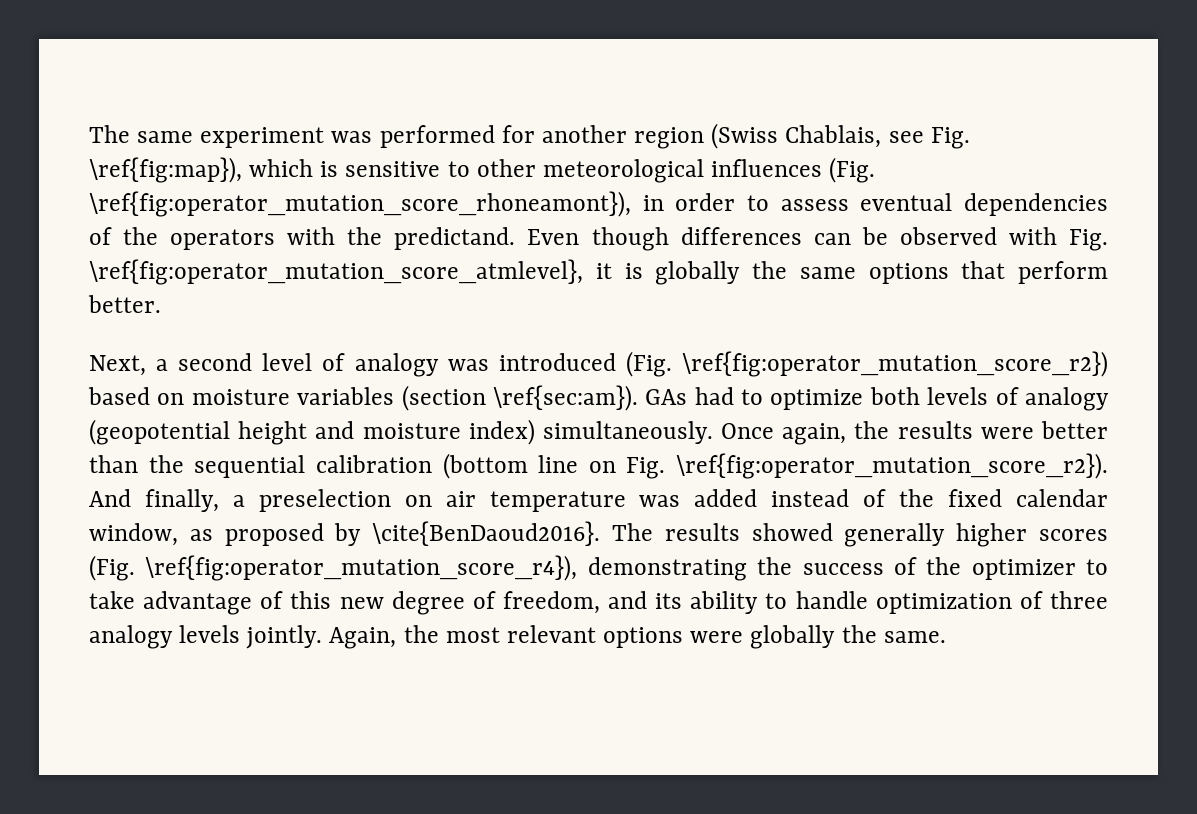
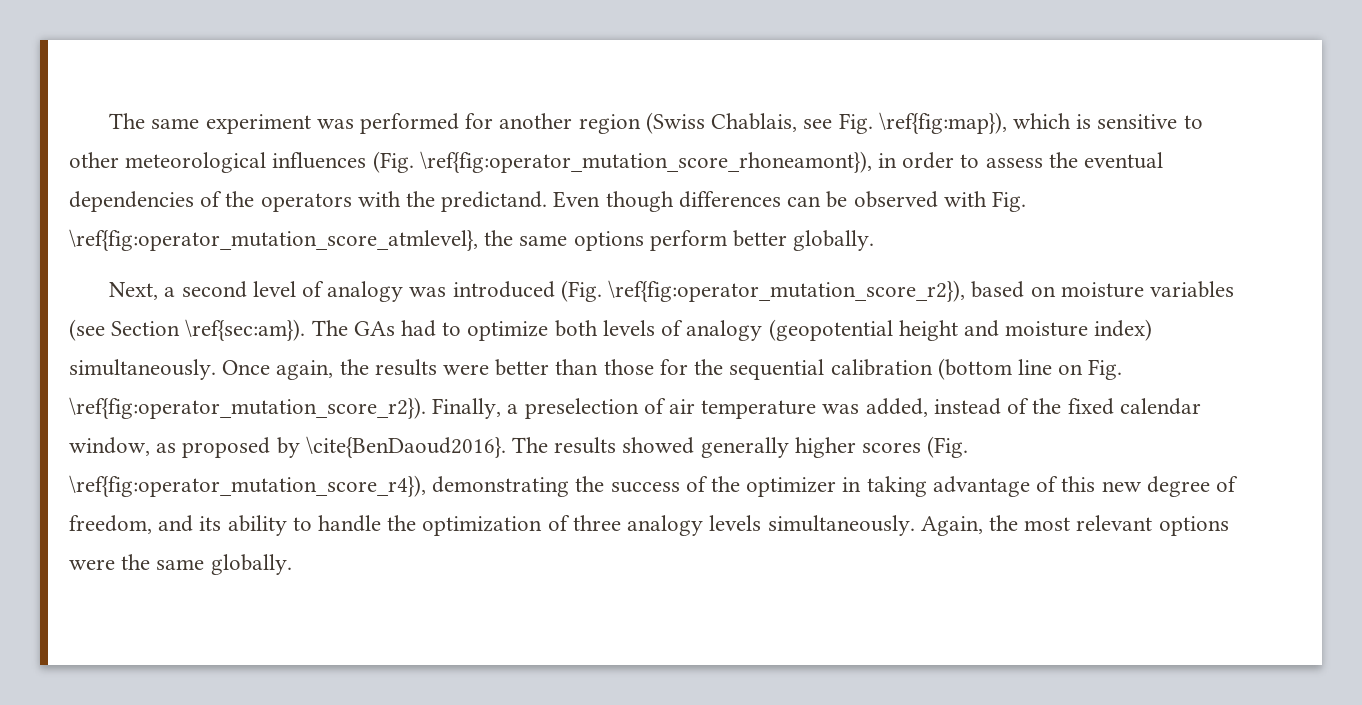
- The same experiment was performed for another region (Swiss Chablais, see Fig. \ref{fig:map}), which is sensitive to other meteorological influences (Fig. \ref{fig:operator_mutation_score_rhoneamont}), in order to assess eventual dependencies of the operators with the predictand.
+ The same experiment was performed for another region (Swiss Chablais, see Fig. \ref{fig:map}), which is sensitive to other meteorological influences (Fig. \ref{fig:operator_mutation_score_rhoneamont}), in order to assess the eventual dependencies of the operators with the predictand.
- Even though differences can be observed with Fig. \ref{fig:operator_mutation_score_atmlevel}, it is globally the same options that perform better.
+ Even though differences can be observed with Fig. \ref{fig:operator_mutation_score_atmlevel}, the same options perform better globally.
- Next, a second level of analogy was introduced (Fig. \ref{fig:operator_mutation_score_r2}) based on moisture variables (section \ref{sec:am}). GAs had to optimize both levels of analogy (geopotential height and moisture index) simultaneously.
+ Next, a second level of analogy was introduced (Fig. \ref{fig:operator_mutation_score_r2}), based on moisture variables (see Section \ref{sec:am}). The GAs had to optimize both levels of analogy (geopotential height and moisture index) simultaneously.
- Once again, the results were better than the sequential calibration (bottom line on Fig. \ref{fig:operator_mutation_score_r2}).
+ Once again, the results were better than those for the sequential calibration (bottom line on Fig. \ref{fig:operator_mutation_score_r2}).
- And finally, a preselection on air temperature was added instead of the fixed calendar window, as proposed by \cite{BenDaoud2016}.
+ Finally, a preselection of air temperature was added, instead of the fixed calendar window, as proposed by \cite{BenDaoud2016}.
- The results showed generally higher scores (Fig. \ref{fig:operator_mutation_score_r4}), demonstrating the success of the optimizer to take advantage of this new degree of freedom, and its ability to handle optimization of three analogy levels jointly.
+ The results showed generally higher scores (Fig. \ref{fig:operator_mutation_score_r4}), demonstrating the success of the optimizer in taking advantage of this new degree of freedom, and its ability to handle the optimization of three analogy levels simultaneously.
- Again, the most relevant options were globally the same.
+ Again, the most relevant options were the same globally.

